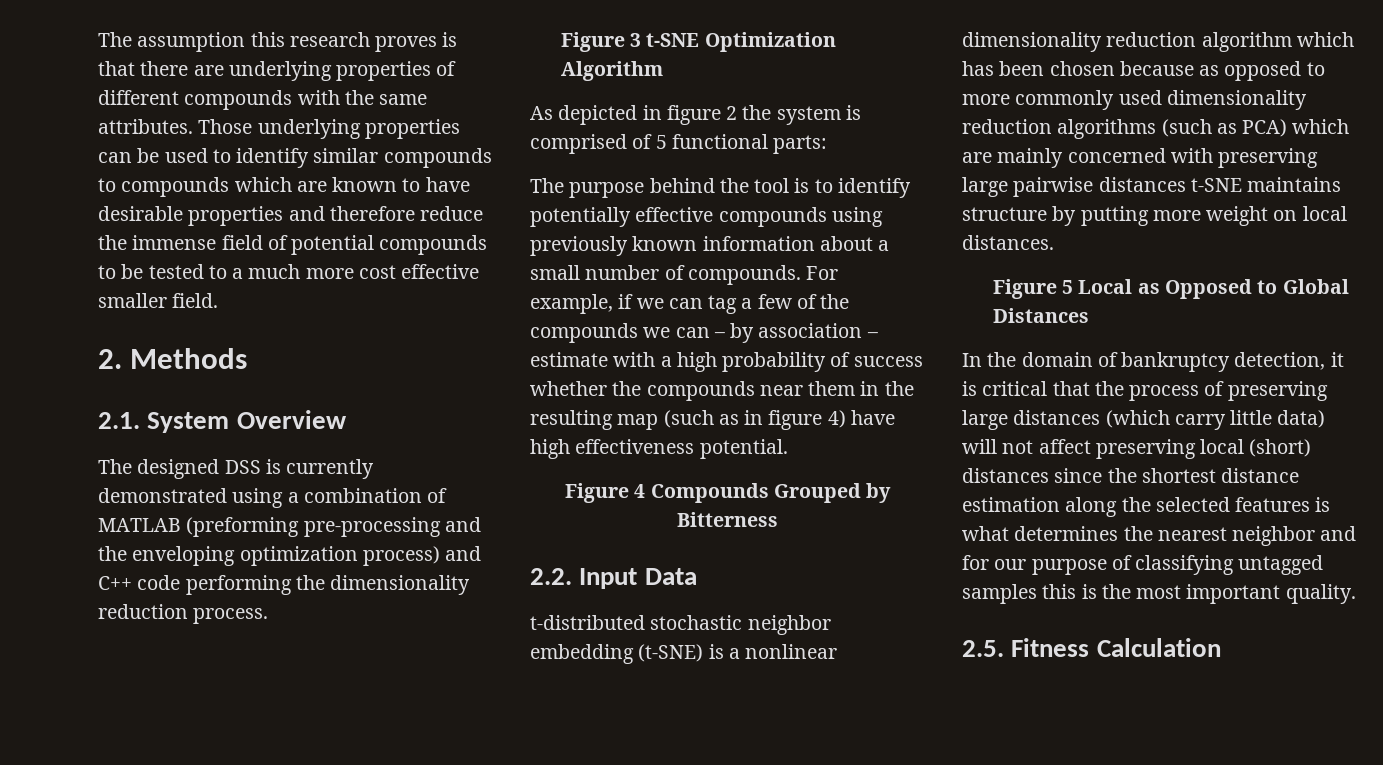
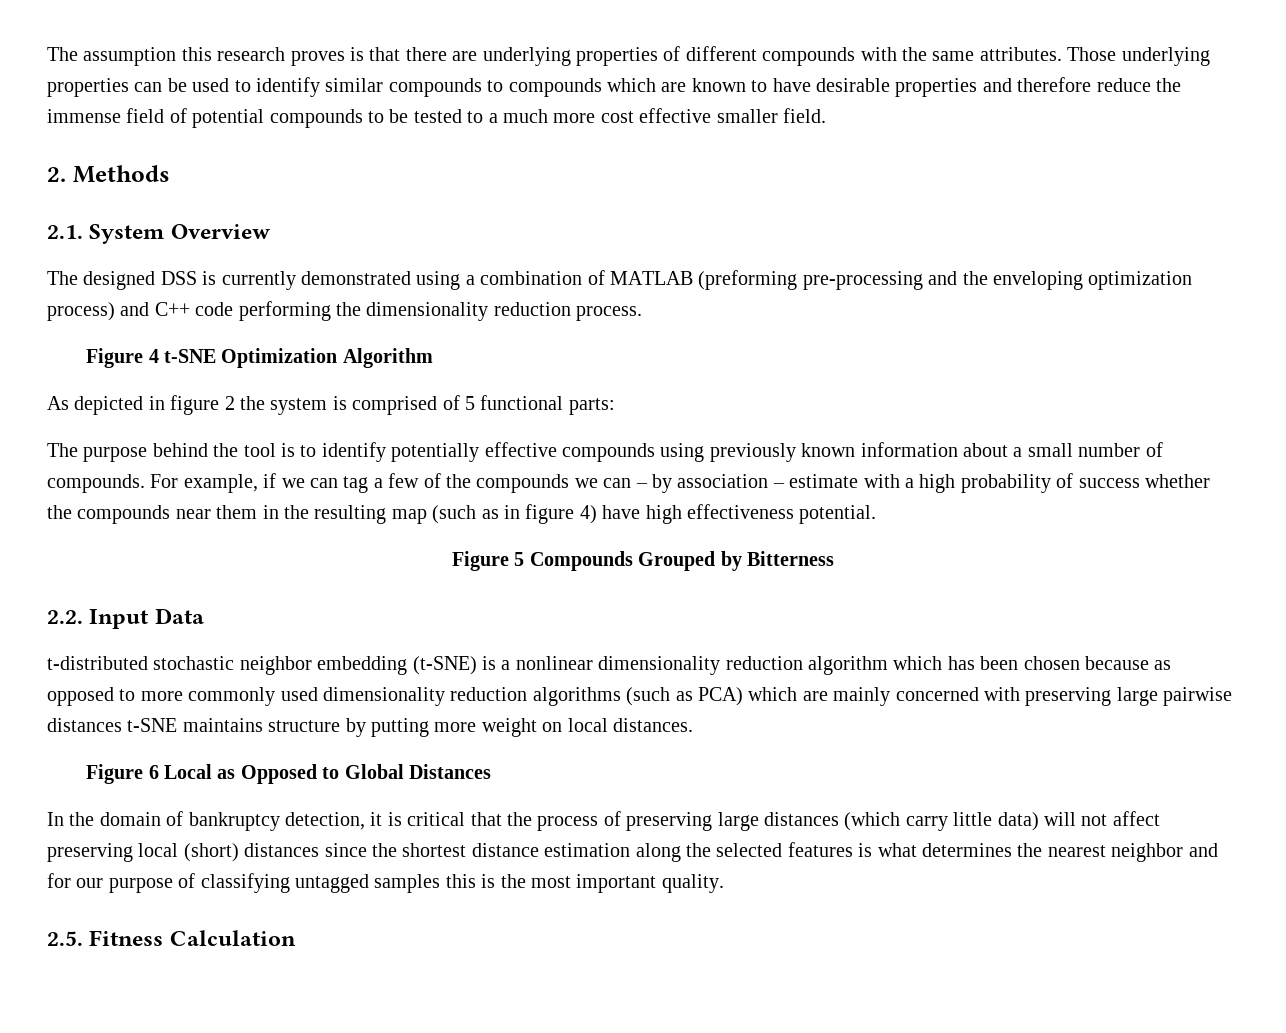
- Figure 3 t-SNE Optimization Algorithm
+ Figure 4 t-SNE Optimization Algorithm
- Figure 4 Compounds Grouped by Bitterness
+ Figure 5 Compounds Grouped by Bitterness
- Figure 5 Local as Opposed to Global Distances
+ Figure 6 Local as Opposed to Global Distances

